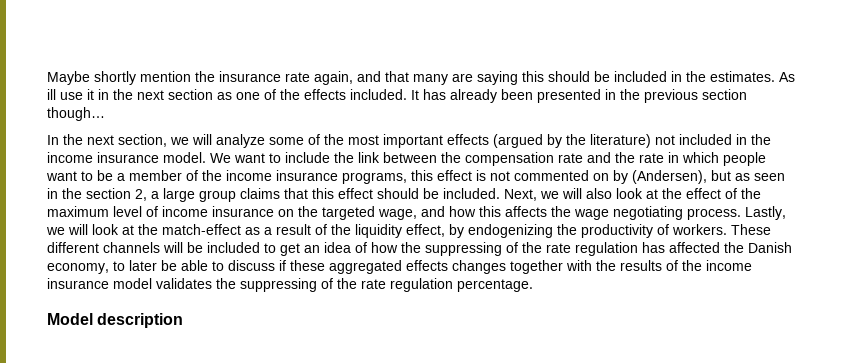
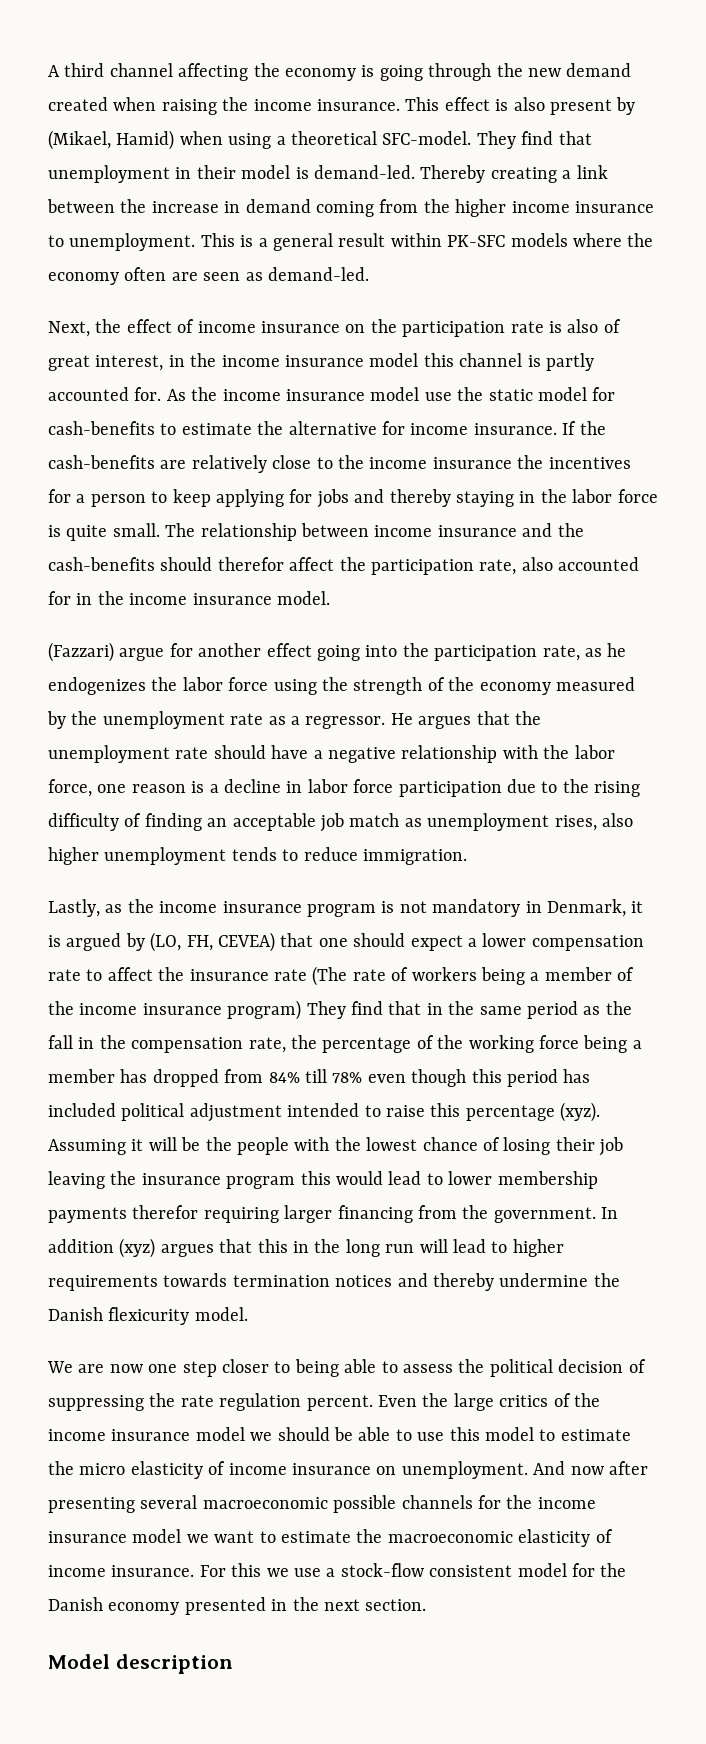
- Maybe shortly mention the insurance rate again, and that many are saying this should be included in the estimates. As ill use it in the next section as one of the effects included. It has already been presented in the previous section though…
- In the next section, we will analyze some of the most important effects (argued by the literature) not included in the income insurance model. We want to include the link between the compensation rate and the rate in which people want to be a member of the income insurance programs, this effect is not commented on by (Andersen), but as seen in the section 2, a large group claims that this effect should be included. Next, we will also look at the effect of the maximum level of income insurance on the targeted wage, and how this affects the wage negotiating process. Lastly, we will look at the match-effect as a result of the liquidity effect, by endogenizing the productivity of workers. These different channels will be included to get an idea of how the suppressing of the rate regulation has affected the Danish economy, to later be able to discuss if these aggregated effects changes together with the results of the income insurance model validates the suppressing of the rate regulation percentage.
+ A third channel affecting the economy is going through the new demand created when raising the income insurance. This effect is also present by (Mikael, Hamid) when using a theoretical SFC-model. They find that unemployment in their model is demand-led. Thereby creating a link between the increase in demand coming from the higher income insurance to unemployment. This is a general result within PK-SFC models where the economy often are seen as demand-led.
+ Next, the effect of income insurance on the participation rate is also of great interest, in the income insurance model this channel is partly accounted for. As the income insurance model use the static model for cash-benefits to estimate the alternative for income insurance. If the cash-benefits are relatively close to the income insurance the incentives for a person to keep applying for jobs and thereby staying in the labor force is quite small. The relationship between income insurance and the cash-benefits should therefor affect the participation rate, also accounted for in the income insurance model.
+ (Fazzari) argue for another effect going into the participation rate, as he endogenizes the labor force using the strength of the economy measured by the unemployment rate as a regressor. He argues that the unemployment rate should have a negative relationship with the labor force, one reason is a decline in labor force participation due to the rising difficulty of finding an acceptable job match as unemployment rises, also higher unemployment tends to reduce immigration.
+ Lastly, as the income insurance program is not mandatory in Denmark, it is argued by (LO, FH, CEVEA) that one should expect a lower compensation rate to affect the insurance rate (The rate of workers being a member of the income insurance program) They find that in the same period as the fall in the compensation rate, the percentage of the working force being a member has dropped from 84% till 78% even though this period has included political adjustment intended to raise this percentage (xyz). Assuming it will be the people with the lowest chance of losing their job leaving the insurance program this would lead to lower membership payments therefor requiring larger financing from the government. In addition (xyz) argues that this in the long run will lead to higher requirements towards termination notices and thereby undermine the Danish flexicurity model.
+ We are now one step closer to being able to assess the political decision of suppressing the rate regulation percent. Even the large critics of the income insurance model we should be able to use this model to estimate the micro elasticity of income insurance on unemployment. And now after presenting several macroeconomic possible channels for the income insurance model we want to estimate the macroeconomic elasticity of income insurance. For this we use a stock-flow consistent model for the Danish economy presented in the next section.

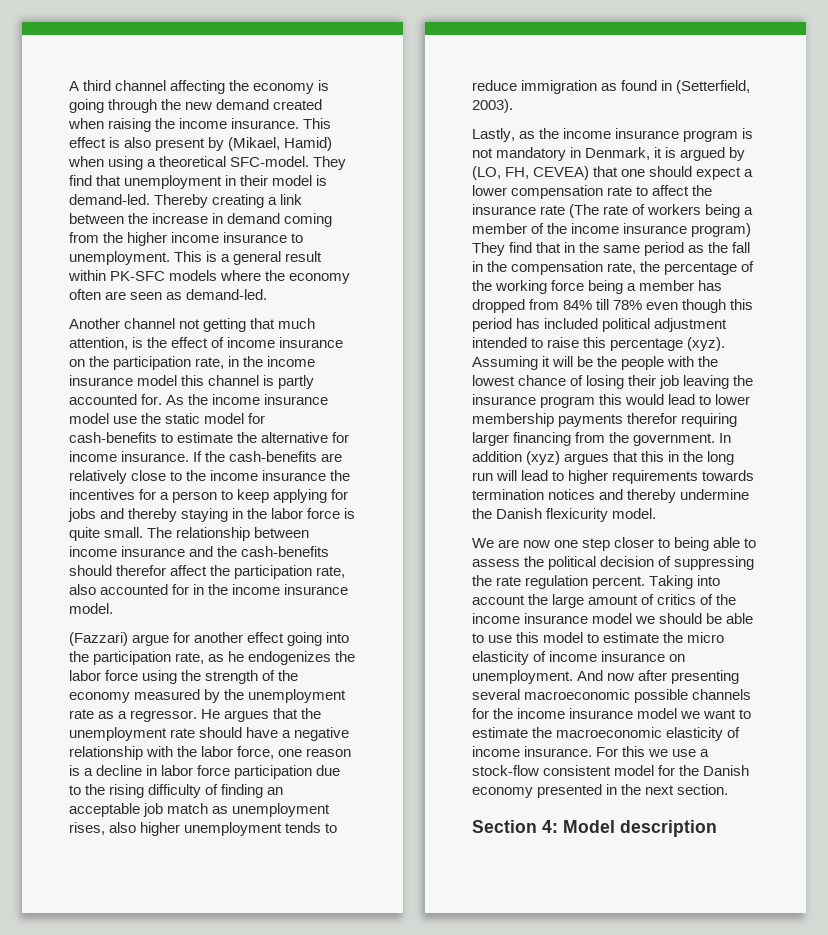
- Next, the effect of income insurance on the participation rate is also of great interest, in the income insurance model this channel is partly accounted for.
+ Another channel not getting that much attention, is the effect of income insurance on the participation rate, in the income insurance model this channel is partly accounted for.
- He argues that the unemployment rate should have a negative relationship with the labor force, one reason is a decline in labor force participation due to the rising difficulty of finding an acceptable job match as unemployment rises, also higher unemployment tends to reduce immigration.
+ He argues that the unemployment rate should have a negative relationship with the labor force, one reason is a decline in labor force participation due to the rising difficulty of finding an acceptable job match as unemployment rises, also higher unemployment tends to reduce immigration as found in (Setterfield, 2003).
- Even the large critics of the income insurance model we should be able to use this model to estimate the micro elasticity of income insurance on unemployment.
+ Taking into account the large amount of critics of the income insurance model we should be able to use this model to estimate the micro elasticity of income insurance on unemployment.
- Model description
+ Section 4: Model description

